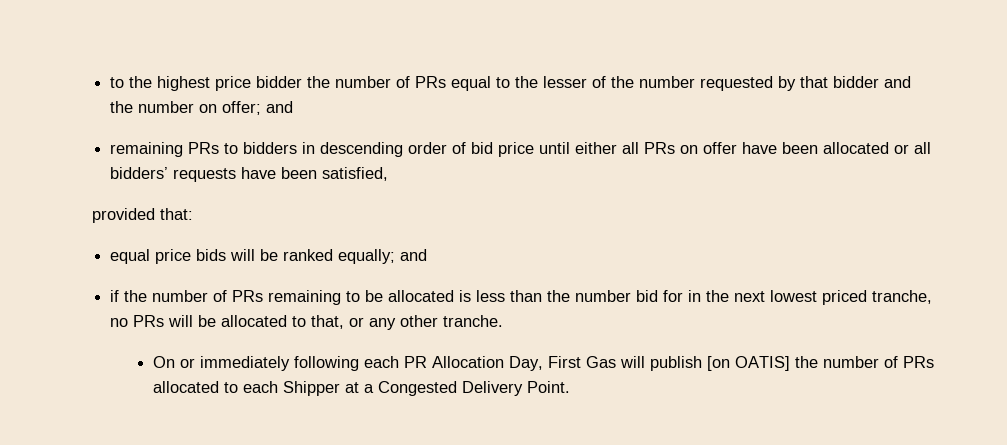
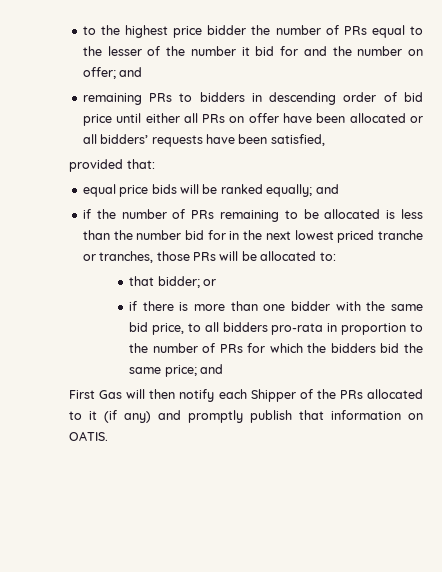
- to the highest price bidder the number of PRs equal to the lesser of the number requested by that bidder and the number on offer; and
+ to the highest price bidder the number of PRs equal to the lesser of the number it bid for and the number on offer; and
- if the number of PRs remaining to be allocated is less than the number bid for in the next lowest priced tranche, no PRs will be allocated to that, or any other tranche.
- On or immediately following each PR Allocation Day, First Gas will publish [on OATIS] the number of PRs allocated to each Shipper at a Congested Delivery Point.
+ if the number of PRs remaining to be allocated is less than the number bid for in the next lowest priced tranche or tranches, those PRs will be allocated to:
+ that bidder; or
+ if there is more than one bidder with the same bid price, to all bidders pro-rata in proportion to the number of PRs for which the bidders bid the same price; and
+ First Gas will then notify each Shipper of the PRs allocated to it (if any) and promptly publish that information on OATIS.

